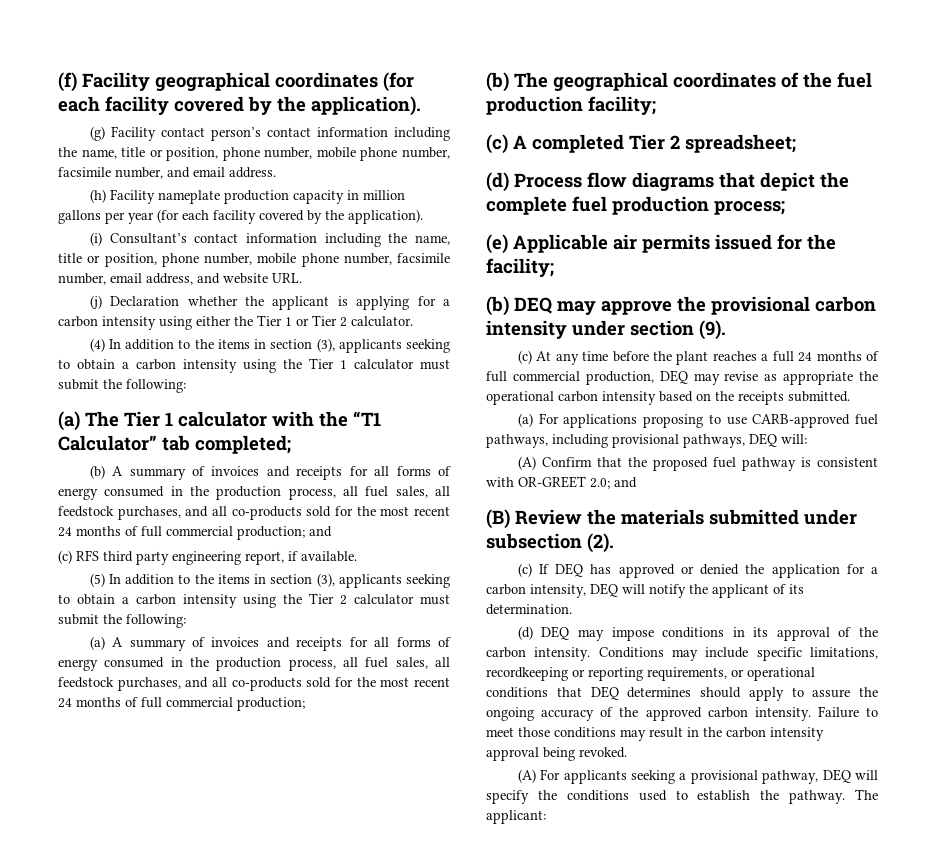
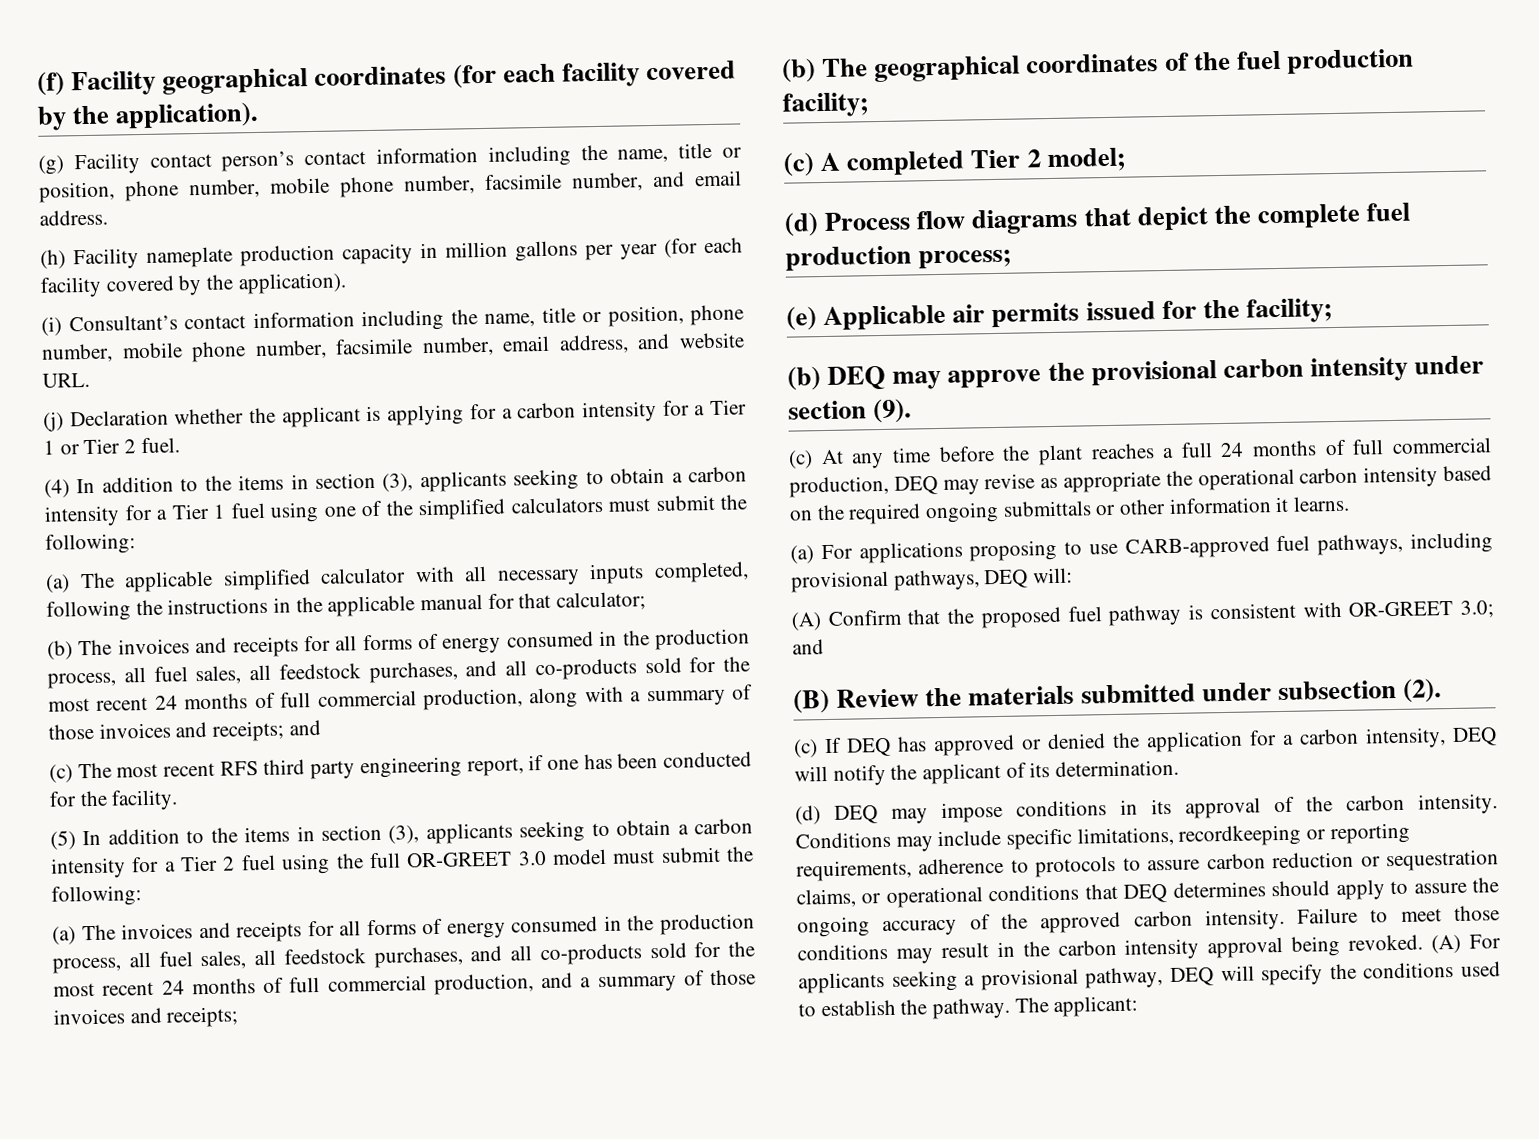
- (j) Declaration whether the applicant is applying for a carbon intensity using either the Tier 1 or Tier 2 calculator.
+ (j) Declaration whether the applicant is applying for a carbon intensity for a Tier 1 or Tier 2 fuel.
- (4) In addition to the items in section (3), applicants seeking to obtain a carbon intensity using the Tier 1 calculator must submit the following:
- (a) The Tier 1 calculator with the “T1 Calculator” tab completed;
- (b) A summary of invoices and receipts for all forms of energy consumed in the production process, all fuel sales, all feedstock purchases, and all co-products sold for the most recent 24 months of full commercial production; and
+ (4) In addition to the items in section (3), applicants seeking to obtain a carbon intensity for a Tier 1 fuel using one of the simplified calculators must submit the following:
+ (a) The applicable simplified calculator with all necessary inputs completed, following the instructions in the applicable manual for that calculator;
+ (b) The invoices and receipts for all forms of energy consumed in the production process, all fuel sales, all feedstock purchases, and all co-products sold for the most recent 24 months of full commercial production, along with a summary of those invoices and receipts; and
- (c) RFS third party engineering report, if available.
+ (c) The most recent RFS third party engineering report, if one has been conducted for the facility.
- (5) In addition to the items in section (3), applicants seeking to obtain a carbon intensity using the Tier 2 calculator must submit the following:
- (a) A summary of invoices and receipts for all forms of energy consumed in the production process, all fuel sales, all feedstock purchases, and all co-products sold for the most recent 24 months of full commercial production;
+ (5) In addition to the items in section (3), applicants seeking to obtain a carbon intensity for a Tier 2 fuel using the full OR-GREET 3.0 model must submit the following:
+ (a) The invoices and receipts for all forms of energy consumed in the production process, all fuel sales, all feedstock purchases, and all co-products sold for the most recent 24 months of full commercial production, and a summary of those invoices and receipts;
- (c) A completed Tier 2 spreadsheet;
+ (c) A completed Tier 2 model;
- (c) At any time before the plant reaches a full 24 months of full commercial production, DEQ may revise as appropriate the operational carbon intensity based on the receipts submitted.
+ (c) At any time before the plant reaches a full 24 months of full commercial production, DEQ may revise as appropriate the operational carbon intensity based on the required ongoing submittals or other information it learns.
- (A) Confirm that the proposed fuel pathway is consistent with OR-GREET 2.0; and
+ (A) Confirm that the proposed fuel pathway is consistent with OR-GREET 3.0; and
- Conditions may include specific limitations, recordkeeping or reporting requirements, or operational conditions that DEQ determines should apply to assure the ongoing accuracy of the approved carbon intensity.
+ Conditions may include specific limitations, recordkeeping or reporting requirements, adherence to protocols to assure carbon reduction or sequestration claims, or operational conditions that DEQ determines should apply to assure the ongoing accuracy of the approved carbon intensity.
- Failure to meet those conditions may result in the carbon intensity approval being revoked.
- (A) For applicants seeking a provisional pathway, DEQ will specify the conditions used to establish the pathway.
+ Failure to meet those conditions may result in the carbon intensity approval being revoked. (A) For applicants seeking a provisional pathway, DEQ will specify the conditions used to establish the pathway.

